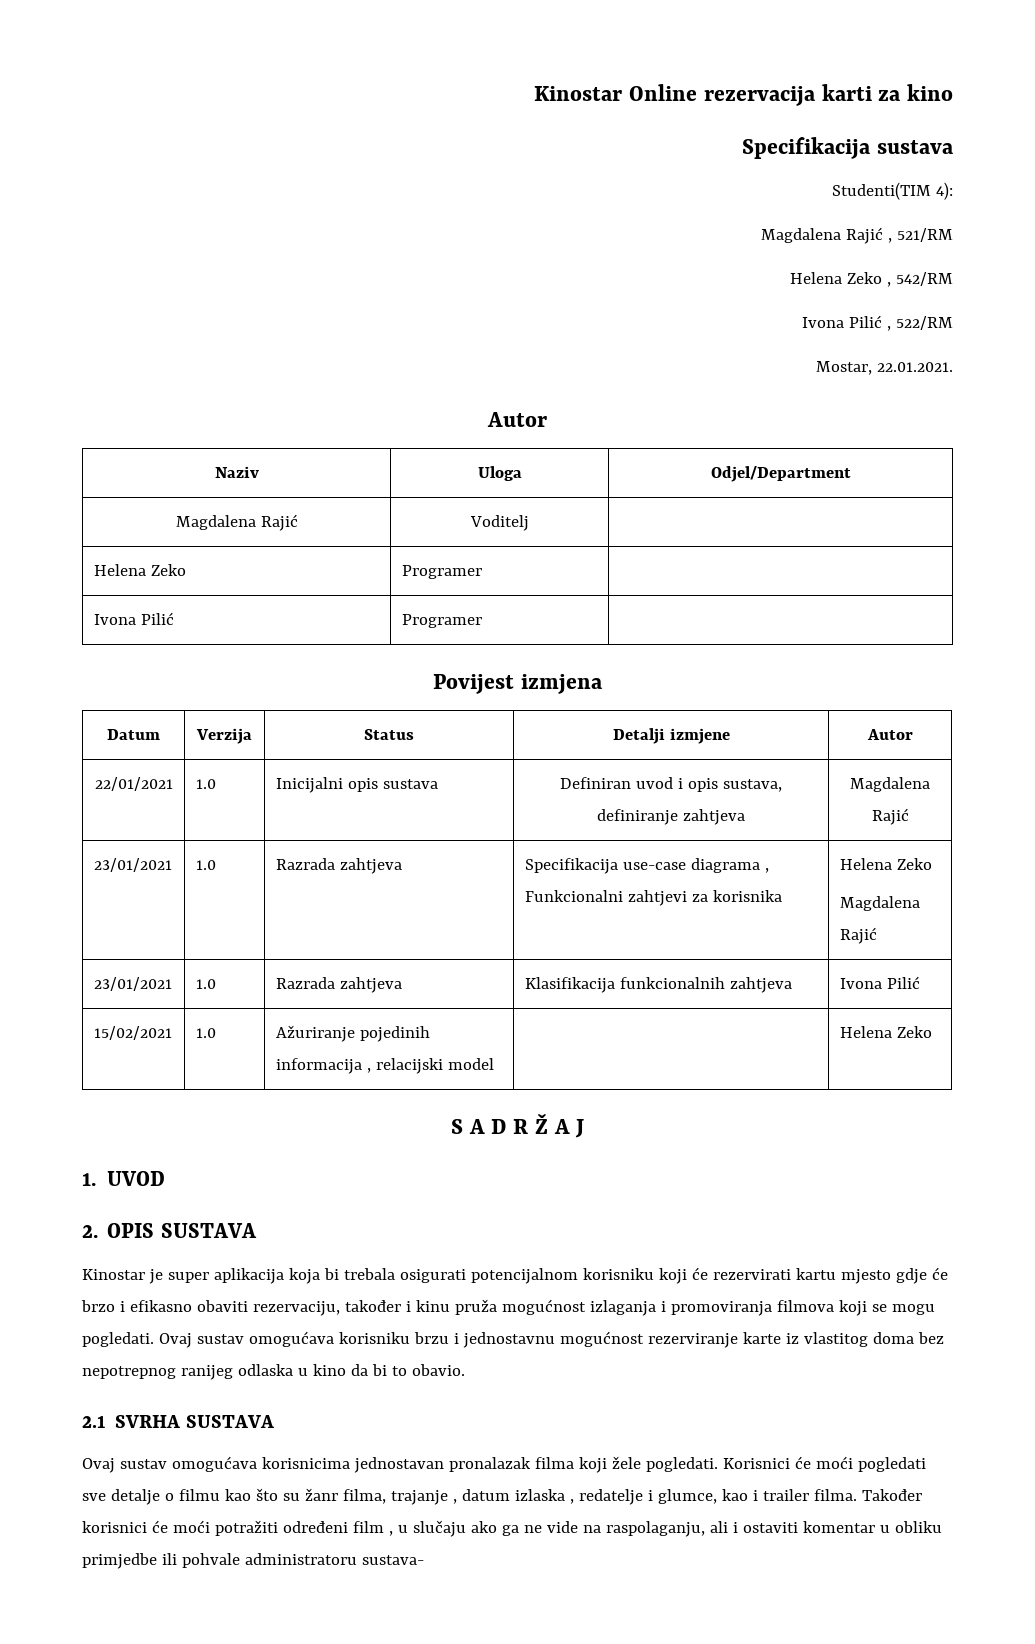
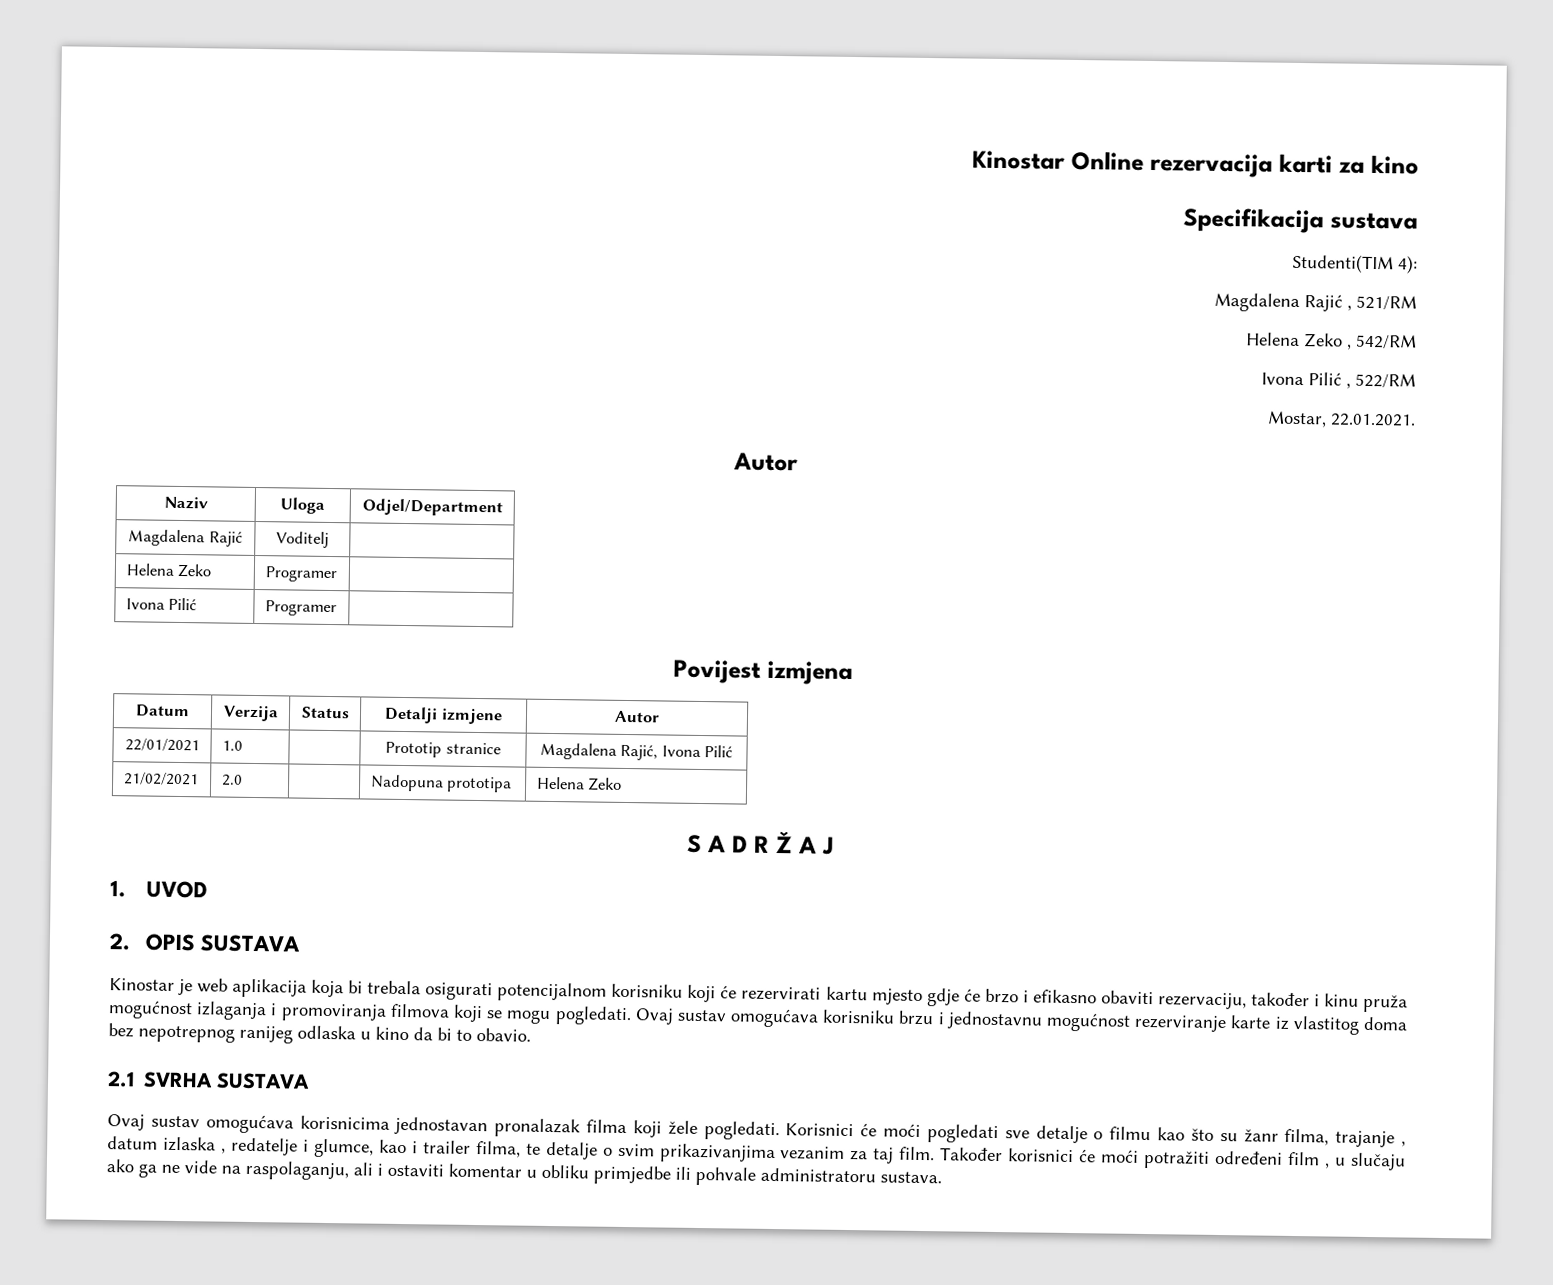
- 22/01/2021 | 1.0 | Inicijalni opis sustava | Definiran uvod i opis sustava, definiranje zahtjeva | Magdalena Rajić
- 23/01/2021 | 1.0 | Razrada zahtjeva | Specifikacija use-case diagrama , Funkcionalni zahtjevi za korisnika | Helena Zeko
- Magdalena Rajić
- 23/01/2021 | 1.0 | Razrada zahtjeva | Klasifikacija funkcionalnih zahtjeva | Ivona Pilić
- 15/02/2021 | 1.0 | Ažuriranje pojedinih informacija , relacijski model | | Helena Zeko
+ 22/01/2021 | 1.0 | | Prototip stranice | Magdalena Rajić, Ivona Pilić
+ 21/02/2021 | 2.0 | | Nadopuna prototipa | Helena Zeko
- Kinostar je super aplikacija koja bi trebala osigurati potencijalnom korisniku koji će rezervirati kartu mjesto gdje će brzo i efikasno obaviti rezervaciju, također i kinu pruža mogućnost izlaganja i promoviranja filmova koji se mogu pogledati.
+ Kinostar je web aplikacija koja bi trebala osigurati potencijalnom korisniku koji će rezervirati kartu mjesto gdje će brzo i efikasno obaviti rezervaciju, također i kinu pruža mogućnost izlaganja i promoviranja filmova koji se mogu pogledati.
- Korisnici će moći pogledati sve detalje o filmu kao što su žanr filma, trajanje , datum izlaska , redatelje i glumce, kao i trailer filma.
+ Korisnici će moći pogledati sve detalje o filmu kao što su žanr filma, trajanje , datum izlaska , redatelje i glumce, kao i trailer filma, te detalje o svim prikazivanjima vezanim za taj film.
- Također korisnici će moći potražiti određeni film , u slučaju ako ga ne vide na raspolaganju, ali i ostaviti komentar u obliku primjedbe ili pohvale administratoru sustava-
+ Također korisnici će moći potražiti određeni film , u slučaju ako ga ne vide na raspolaganju, ali i ostaviti komentar u obliku primjedbe ili pohvale administratoru sustava.

